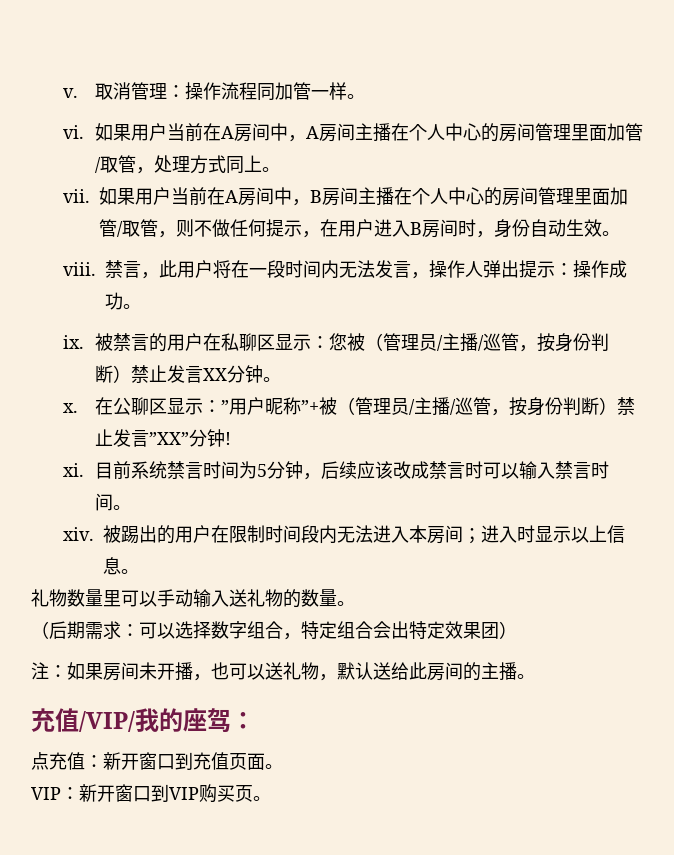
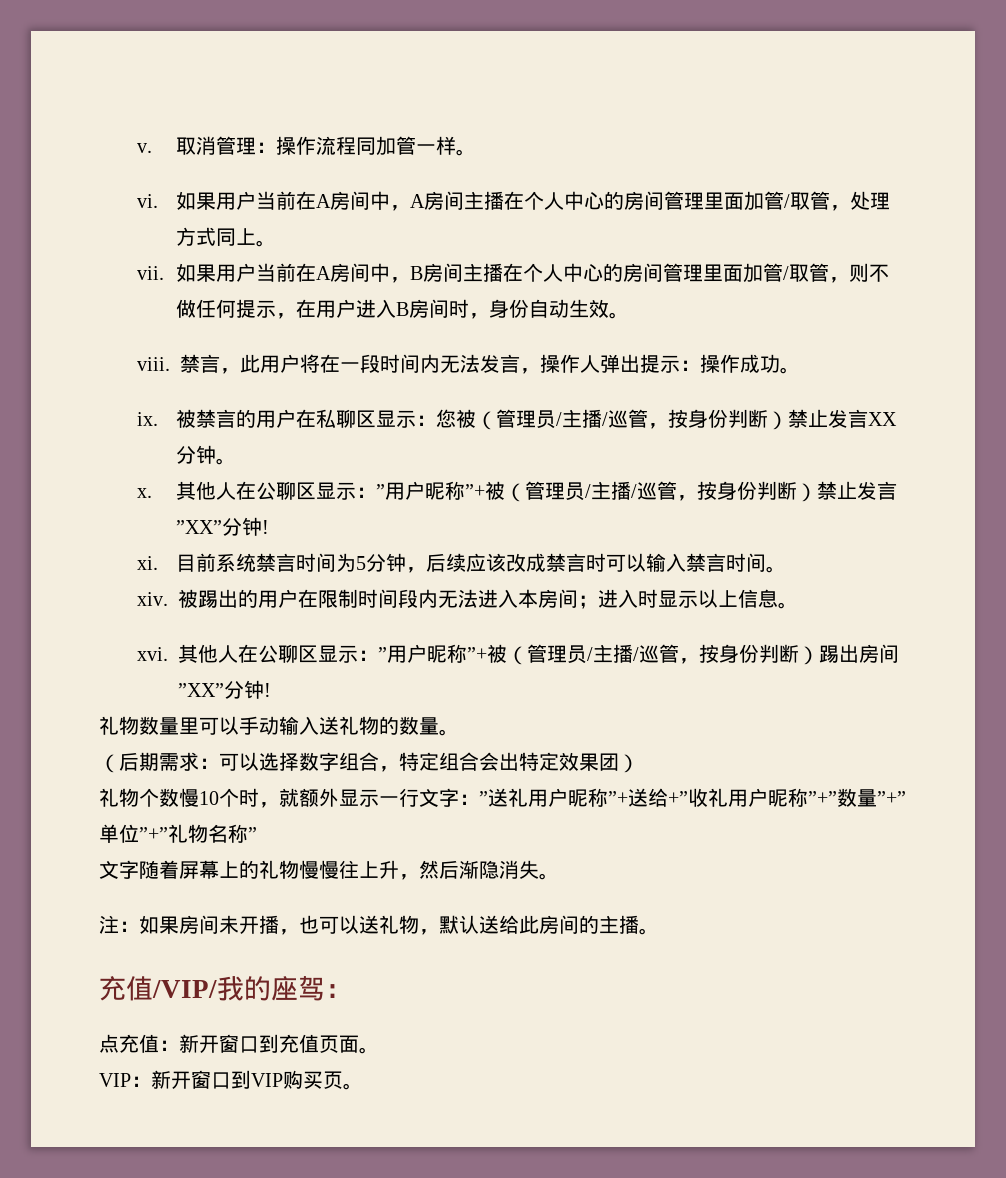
- 在公聊区显示：”用户昵称”+被（管理员/主播/巡管，按身份判断）禁止发言”XX”分钟!
+ 其他人在公聊区显示：”用户昵称”+被（管理员/主播/巡管，按身份判断）禁止发言”XX”分钟!
+ xvi.其他人在公聊区显示：”用户昵称”+被（管理员/主播/巡管，按身份判断）踢出房间”XX”分钟!
+ 礼物个数慢10个时，就额外显示一行文字：”送礼用户昵称”+送给+”收礼用户昵称”+”数量”+”单位”+”礼物名称”
+ 文字随着屏幕上的礼物慢慢往上升，然后渐隐消失。

